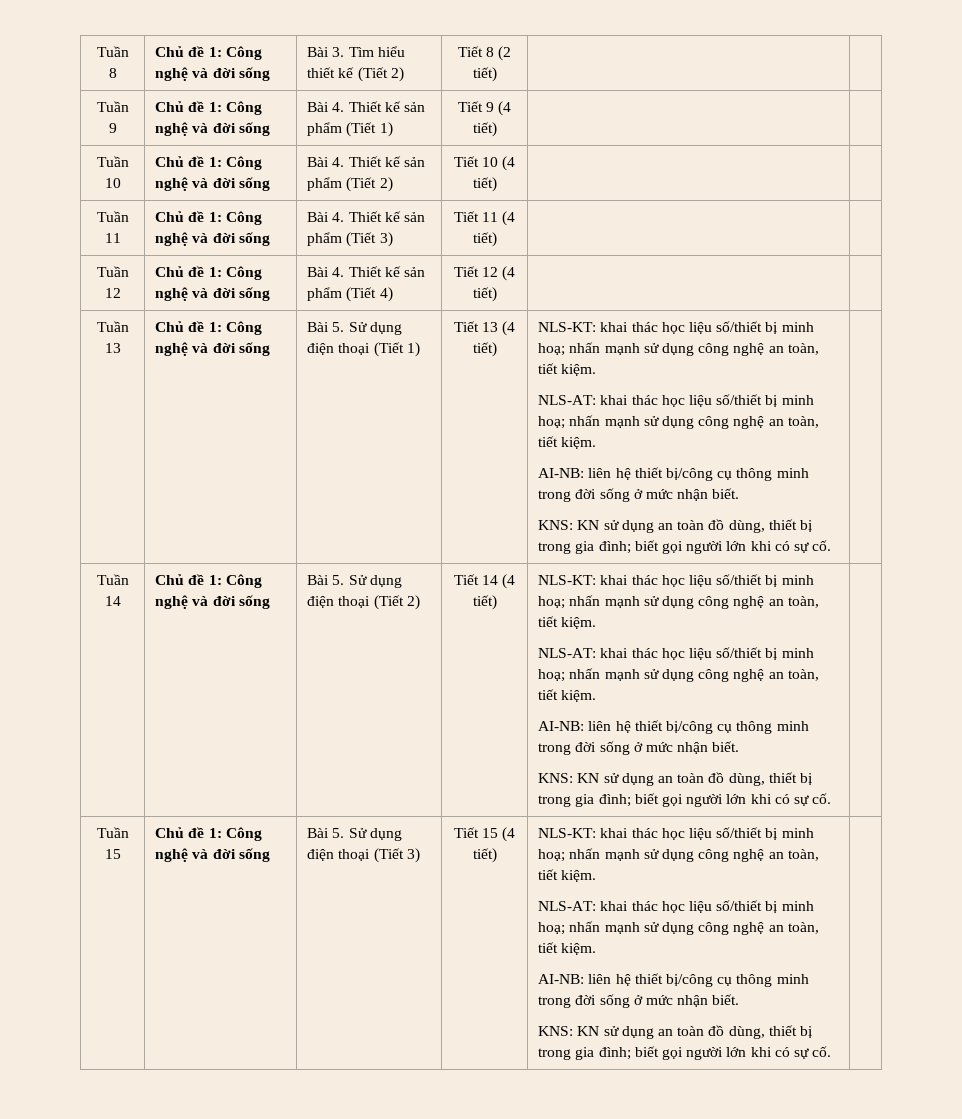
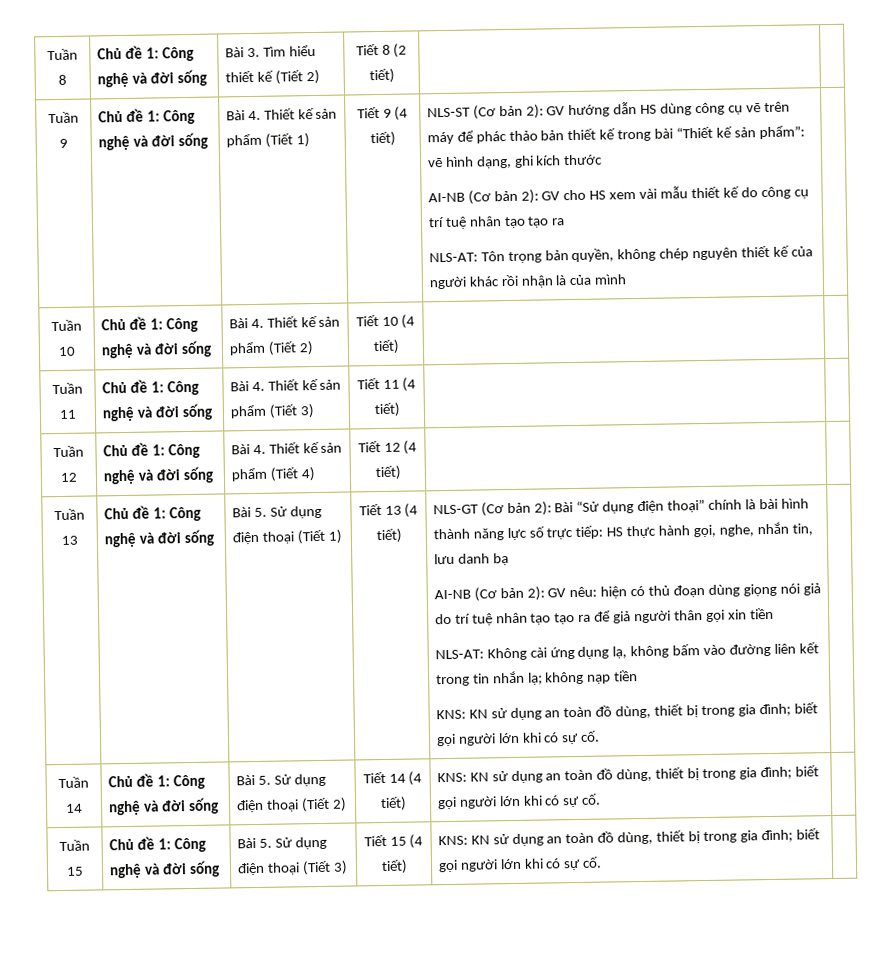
+ NLS-ST (Cơ bản 2): GV hướng dẫn HS dùng công cụ vẽ trên máy để phác thảo bản thiết kế trong bài “Thiết kế sản phẩm”: vẽ hình dạng, ghi kích thước
+ AI-NB (Cơ bản 2): GV cho HS xem vài mẫu thiết kế do công cụ trí tuệ nhân tạo tạo ra
+ NLS-AT: Tôn trọng bản quyền, không chép nguyên thiết kế của người khác rồi nhận là của mình
- Tiết 13 (4 tiết) | NLS-KT: khai thác học liệu số/thiết bị minh hoạ; nhấn mạnh sử dụng công nghệ an toàn, tiết kiệm.
- NLS-AT: khai thác học liệu số/thiết bị minh hoạ; nhấn mạnh sử dụng công nghệ an toàn, tiết kiệm.
- AI-NB: liên hệ thiết bị/công cụ thông minh trong đời sống ở mức nhận biết.
+ Tiết 13 (4 tiết) | NLS-GT (Cơ bản 2): Bài “Sử dụng điện thoại” chính là bài hình thành năng lực số trực tiếp: HS thực hành gọi, nghe, nhắn tin, lưu danh bạ
+ AI-NB (Cơ bản 2): GV nêu: hiện có thủ đoạn dùng giọng nói giả do trí tuệ nhân tạo tạo ra để giả người thân gọi xin tiền
+ NLS-AT: Không cài ứng dụng lạ, không bấm vào đường liên kết trong tin nhắn lạ; không nạp tiền
- Tiết 14 (4 tiết) | NLS-KT: khai thác học liệu số/thiết bị minh hoạ; nhấn mạnh sử dụng công nghệ an toàn, tiết kiệm.
- NLS-AT: khai thác học liệu số/thiết bị minh hoạ; nhấn mạnh sử dụng công nghệ an toàn, tiết kiệm.
- AI-NB: liên hệ thiết bị/công cụ thông minh trong đời sống ở mức nhận biết.
+ Tiết 14 (4 tiết)
- Tiết 15 (4 tiết) | NLS-KT: khai thác học liệu số/thiết bị minh hoạ; nhấn mạnh sử dụng công nghệ an toàn, tiết kiệm.
- NLS-AT: khai thác học liệu số/thiết bị minh hoạ; nhấn mạnh sử dụng công nghệ an toàn, tiết kiệm.
- AI-NB: liên hệ thiết bị/công cụ thông minh trong đời sống ở mức nhận biết.
+ Tiết 15 (4 tiết)

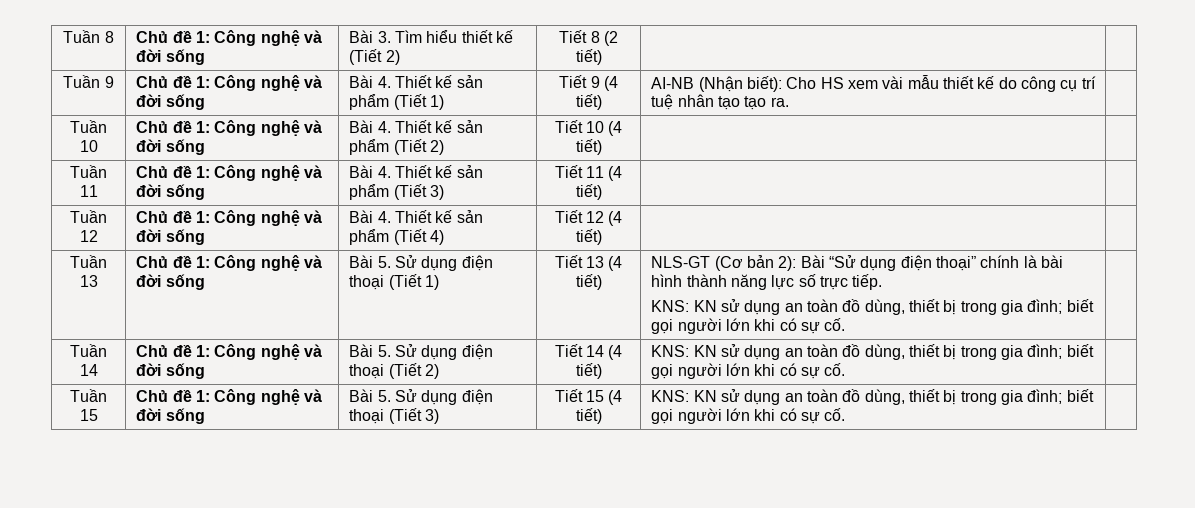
- NLS-ST (Cơ bản 2): GV hướng dẫn HS dùng công cụ vẽ trên máy để phác thảo bản thiết kế trong bài “Thiết kế sản phẩm”: vẽ hình dạng, ghi kích thước
- AI-NB (Cơ bản 2): GV cho HS xem vài mẫu thiết kế do công cụ trí tuệ nhân tạo tạo ra
- NLS-AT: Tôn trọng bản quyền, không chép nguyên thiết kế của người khác rồi nhận là của mình
+ AI-NB (Nhận biết): Cho HS xem vài mẫu thiết kế do công cụ trí tuệ nhân tạo tạo ra.
- NLS-GT (Cơ bản 2): Bài “Sử dụng điện thoại” chính là bài hình thành năng lực số trực tiếp: HS thực hành gọi, nghe, nhắn tin, lưu danh bạ
- AI-NB (Cơ bản 2): GV nêu: hiện có thủ đoạn dùng giọng nói giả do trí tuệ nhân tạo tạo ra để giả người thân gọi xin tiền
- NLS-AT: Không cài ứng dụng lạ, không bấm vào đường liên kết trong tin nhắn lạ; không nạp tiền
+ NLS-GT (Cơ bản 2): Bài “Sử dụng điện thoại” chính là bài hình thành năng lực số trực tiếp.

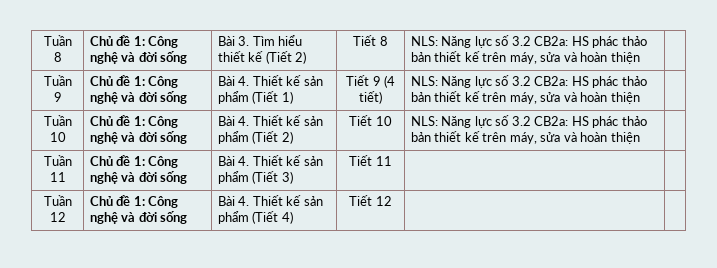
- Tuần 8 | Chủ đề 1: Công nghệ và đời sống | Bài 3. Tìm hiểu thiết kế (Tiết 2) | Tiết 8 (2 tiết) | |
+ Tuần 8 | Chủ đề 1: Công nghệ và đời sống | Bài 3. Tìm hiểu thiết kế (Tiết 2) | Tiết 8 | NLS: Năng lực số 3.2 CB2a: HS phác thảo bản thiết kế trên máy, sửa và hoàn thiện |
- Tiết 9 (4 tiết) | AI-NB (Nhận biết): Cho HS xem vài mẫu thiết kế do công cụ trí tuệ nhân tạo tạo ra.
+ Tiết 9 (4 tiết) | NLS: Năng lực số 3.2 CB2a: HS phác thảo bản thiết kế trên máy, sửa và hoàn thiện
- Tuần 10 | Chủ đề 1: Công nghệ và đời sống | Bài 4. Thiết kế sản phẩm (Tiết 2) | Tiết 10 (4 tiết) | |
+ Tuần 10 | Chủ đề 1: Công nghệ và đời sống | Bài 4. Thiết kế sản phẩm (Tiết 2) | Tiết 10 | NLS: Năng lực số 3.2 CB2a: HS phác thảo bản thiết kế trên máy, sửa và hoàn thiện |
- Tuần 11 | Chủ đề 1: Công nghệ và đời sống | Bài 4. Thiết kế sản phẩm (Tiết 3) | Tiết 11 (4 tiết) | |
+ Tuần 11 | Chủ đề 1: Công nghệ và đời sống | Bài 4. Thiết kế sản phẩm (Tiết 3) | Tiết 11 | |
- Tuần 12 | Chủ đề 1: Công nghệ và đời sống | Bài 4. Thiết kế sản phẩm (Tiết 4) | Tiết 12 (4 tiết) | |
- Tuần 13 | Chủ đề 1: Công nghệ và đời sống | Bài 5. Sử dụng điện thoại (Tiết 1) | Tiết 13 (4 tiết) | NLS-GT (Cơ bản 2): Bài “Sử dụng điện thoại” chính là bài hình thành năng lực số trực tiếp.
- KNS: KN sử dụng an toàn đồ dùng, thiết bị trong gia đình; biết gọi người lớn khi có sự cố. |
- Tuần 14 | Chủ đề 1: Công nghệ và đời sống | Bài 5. Sử dụng điện thoại (Tiết 2) | Tiết 14 (4 tiết) | KNS: KN sử dụng an toàn đồ dùng, thiết bị trong gia đình; biết gọi người lớn khi có sự cố. |
- Tuần 15 | Chủ đề 1: Công nghệ và đời sống | Bài 5. Sử dụng điện thoại (Tiết 3) | Tiết 15 (4 tiết) | KNS: KN sử dụng an toàn đồ dùng, thiết bị trong gia đình; biết gọi người lớn khi có sự cố.
+ Tuần 12 | Chủ đề 1: Công nghệ và đời sống | Bài 4. Thiết kế sản phẩm (Tiết 4) | Tiết 12 | |

